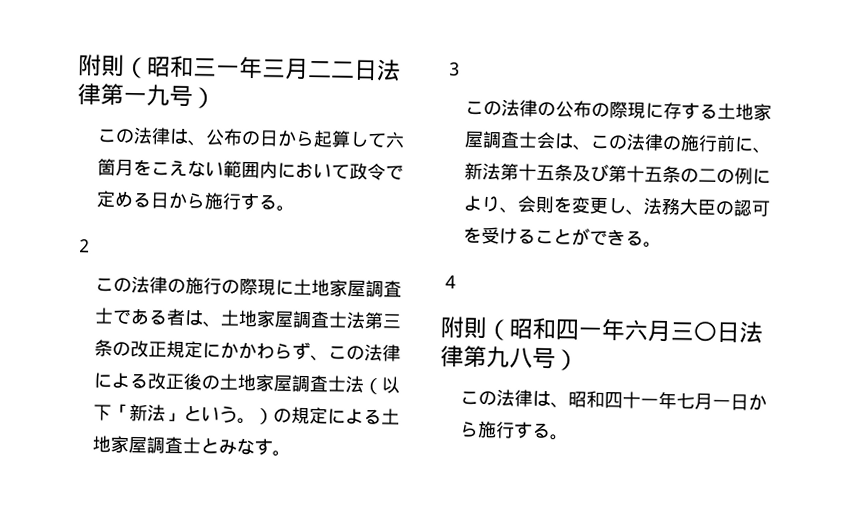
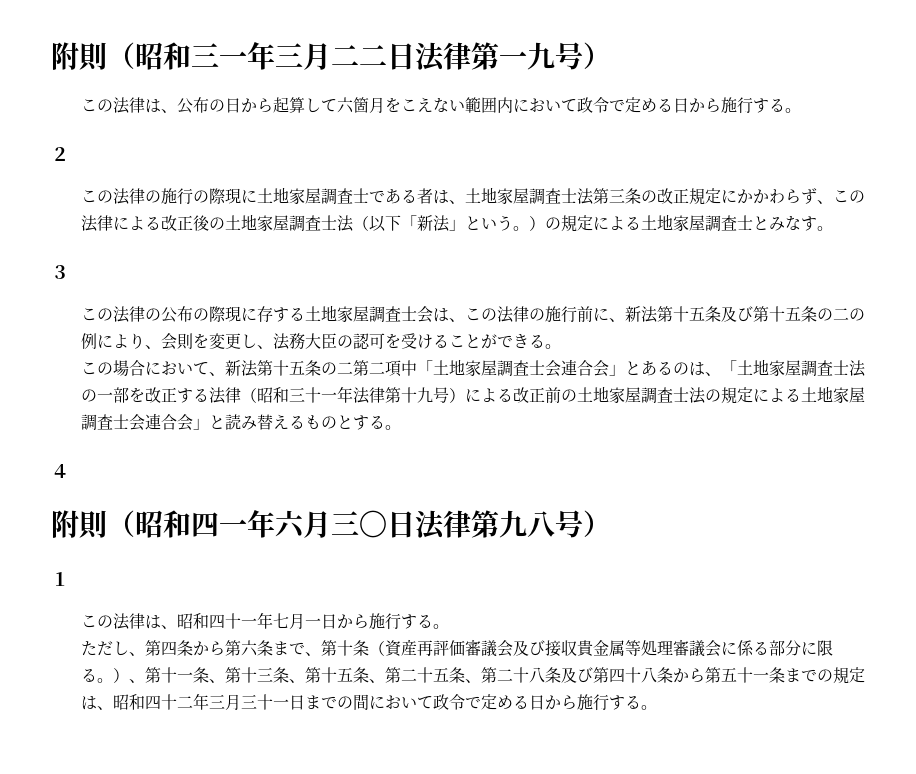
+ この場合において、新法第十五条の二第二項中「土地家屋調査士会連合会」とあるのは、「土地家屋調査士法の一部を改正する法律（昭和三十一年法律第十九号）による改正前の土地家屋調査士法の規定による土地家屋調査士会連合会」と読み替えるものとする。
+ １
+ ただし、第四条から第六条まで、第十条（資産再評価審議会及び接収貴金属等処理審議会に係る部分に限る。）、第十一条、第十三条、第十五条、第二十五条、第二十八条及び第四十八条から第五十一条までの規定は、昭和四十二年三月三十一日までの間において政令で定める日から施行する。

